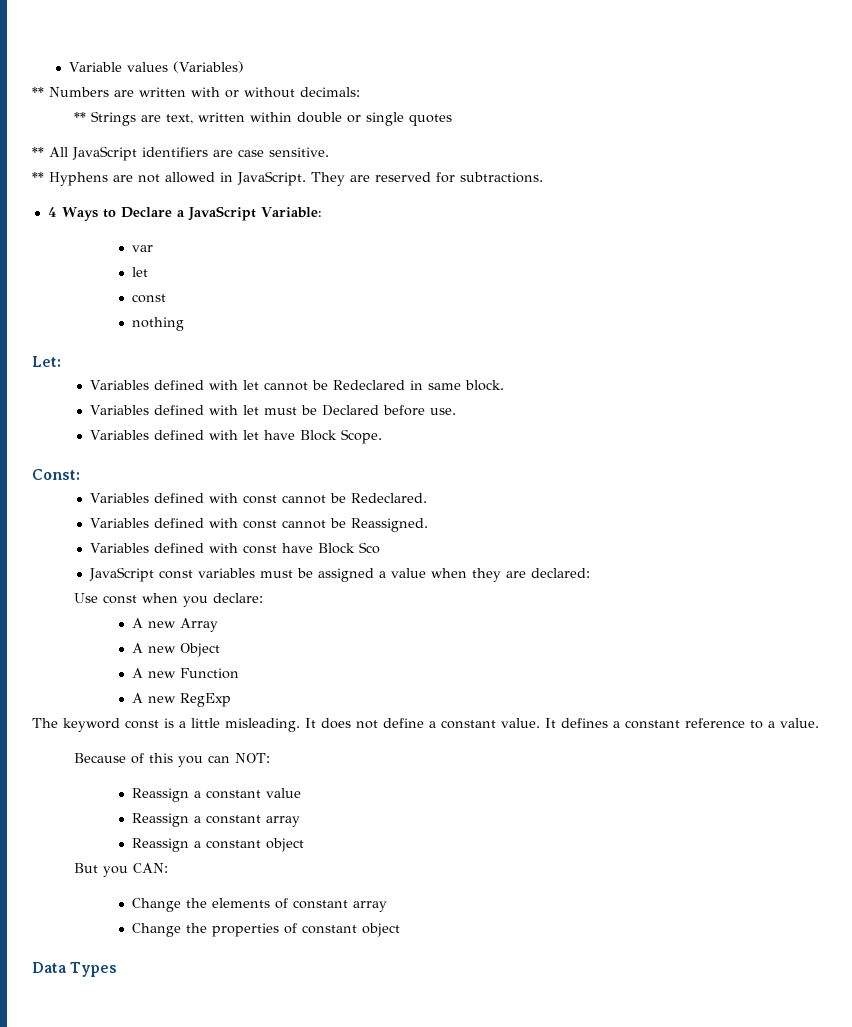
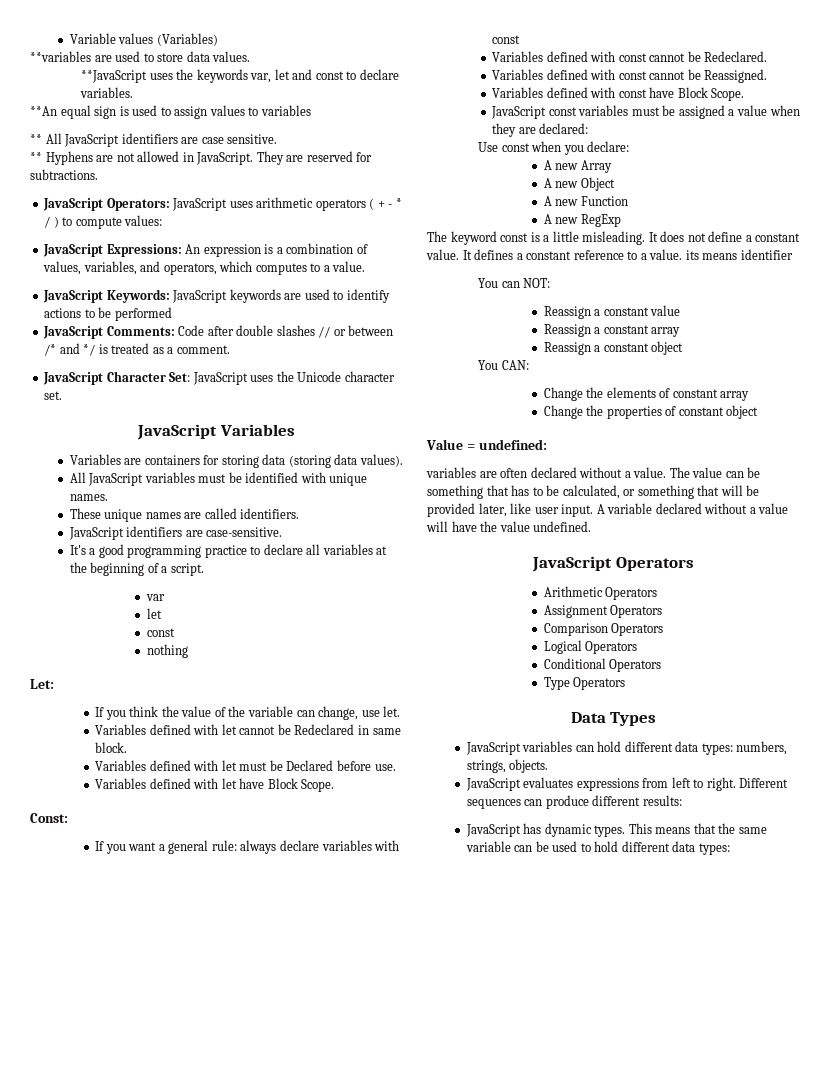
- ** Numbers are written with or without decimals:
- ** Strings are text, written within double or single quotes
+ **variables are used to store data values.
+ **JavaScript uses the keywords var, let and const to declare variables.
+ **An equal sign is used to assign values to variables
- 4 Ways to Declare a JavaScript Variable:
+ JavaScript Operators: JavaScript uses arithmetic operators ( + - * / ) to compute values:
+ JavaScript Expressions: An expression is a combination of values, variables, and operators, which computes to a value.
+ JavaScript Keywords: JavaScript keywords are used to identify actions to be performed
+ JavaScript Comments: Code after double slashes // or between /* and */ is treated as a comment.
+ JavaScript Character Set: JavaScript uses the Unicode character set.
+ JavaScript Variables
+ Variables are containers for storing data (storing data values).
+ All JavaScript variables must be identified with unique names.
+ These unique names are called identifiers.
+ JavaScript identifiers are case-sensitive.
+ It's a good programming practice to declare all variables at the beginning of a script.
+ If you think the value of the variable can change, use let.
+ If you want a general rule: always declare variables with const
- Variables defined with const have Block Sco
+ Variables defined with const have Block Scope.
- It defines a constant reference to a value.
- Because of this you can NOT:
+ It defines a constant reference to a value. its means identifier
+ You can NOT:
- But you CAN:
+ You CAN:
+ Value = undefined:
+ variables are often declared without a value. The value can be something that has to be calculated, or something that will be provided later, like user input. A variable declared without a value will have the value undefined.
+ JavaScript Operators
+ Arithmetic Operators
+ Assignment Operators
+ Comparison Operators
+ Logical Operators
+ Conditional Operators
+ Type Operators
  Data Types
+ JavaScript variables can hold different data types: numbers, strings, objects.
+ JavaScript evaluates expressions from left to right. Different sequences can produce different results:
+ JavaScript has dynamic types. This means that the same variable can be used to hold different data types:

